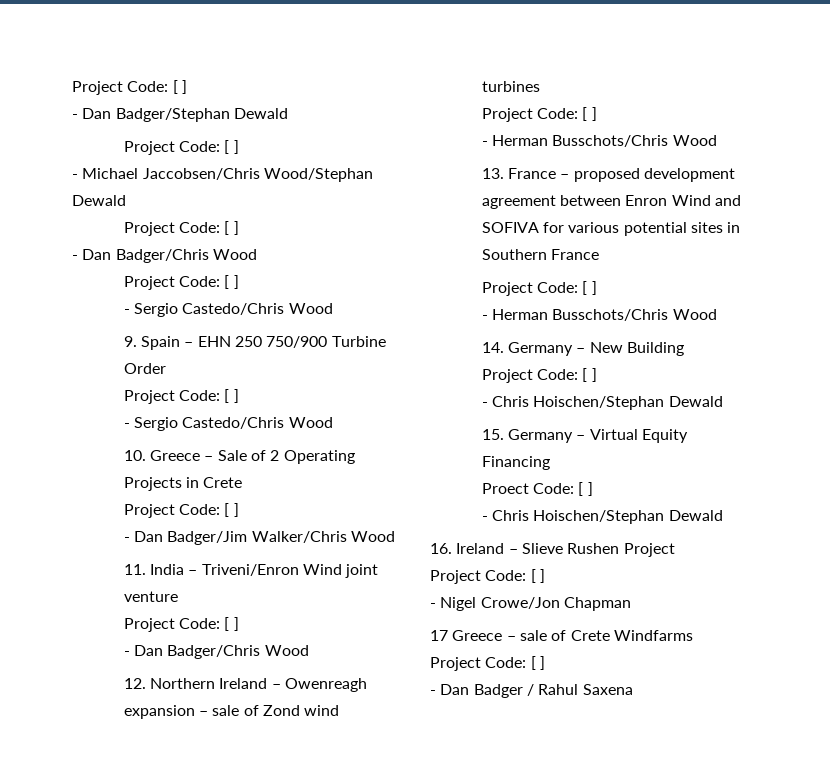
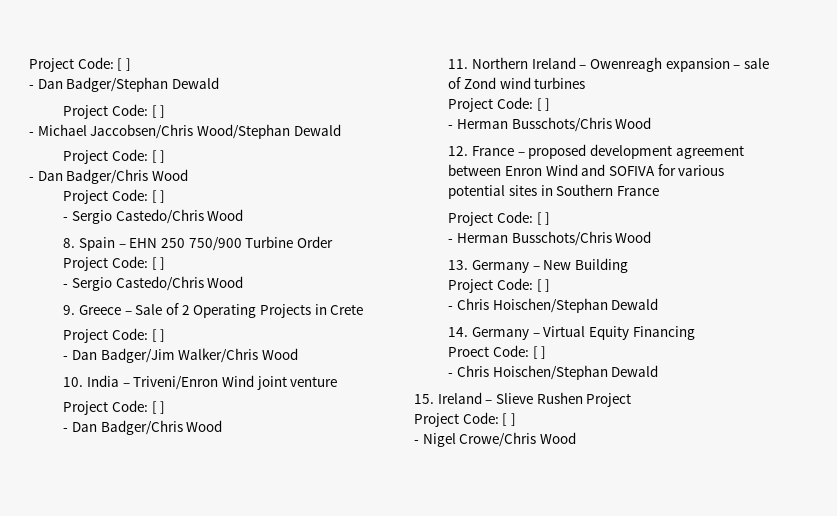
- 9. Spain – EHN 250 750/900 Turbine Order
+ 8. Spain – EHN 250 750/900 Turbine Order
- 10. Greece – Sale of 2 Operating Projects in Crete
+ 9. Greece – Sale of 2 Operating Projects in Crete
- 11. India – Triveni/Enron Wind joint venture
+ 10. India – Triveni/Enron Wind joint venture
- 12. Northern Ireland – Owenreagh expansion – sale of Zond wind turbines
+ 11. Northern Ireland – Owenreagh expansion – sale of Zond wind turbines
- 13. France – proposed development agreement between Enron Wind and SOFIVA for various potential sites in Southern France
+ 12. France – proposed development agreement between Enron Wind and SOFIVA for various potential sites in Southern France
- 14. Germany – New Building
+ 13. Germany – New Building
- 15. Germany – Virtual Equity Financing
+ 14. Germany – Virtual Equity Financing
- 16. Ireland – Slieve Rushen Project
+ 15. Ireland – Slieve Rushen Project
- - Nigel Crowe/Jon Chapman
- 17 Greece – sale of Crete Windfarms
- Project Code: [ ]
- - Dan Badger / Rahul Saxena
+ - Nigel Crowe/Chris Wood

